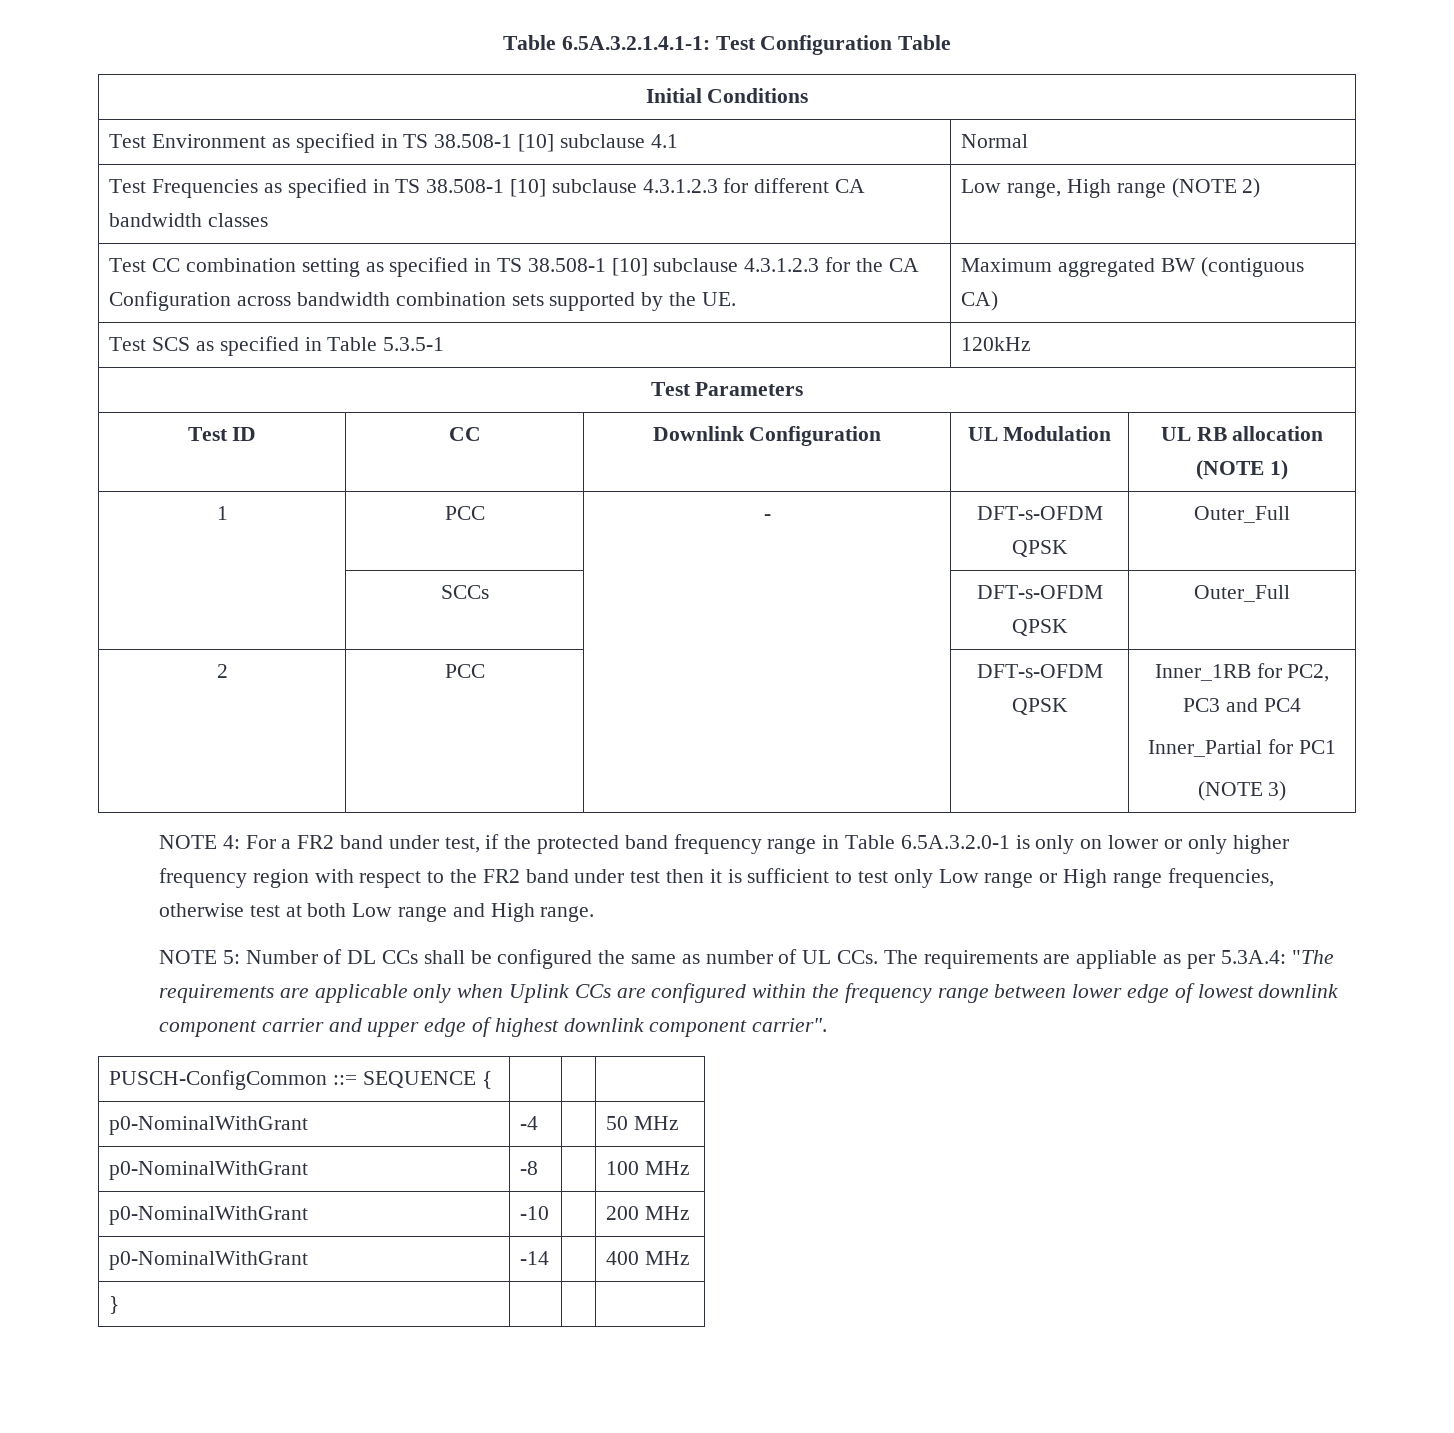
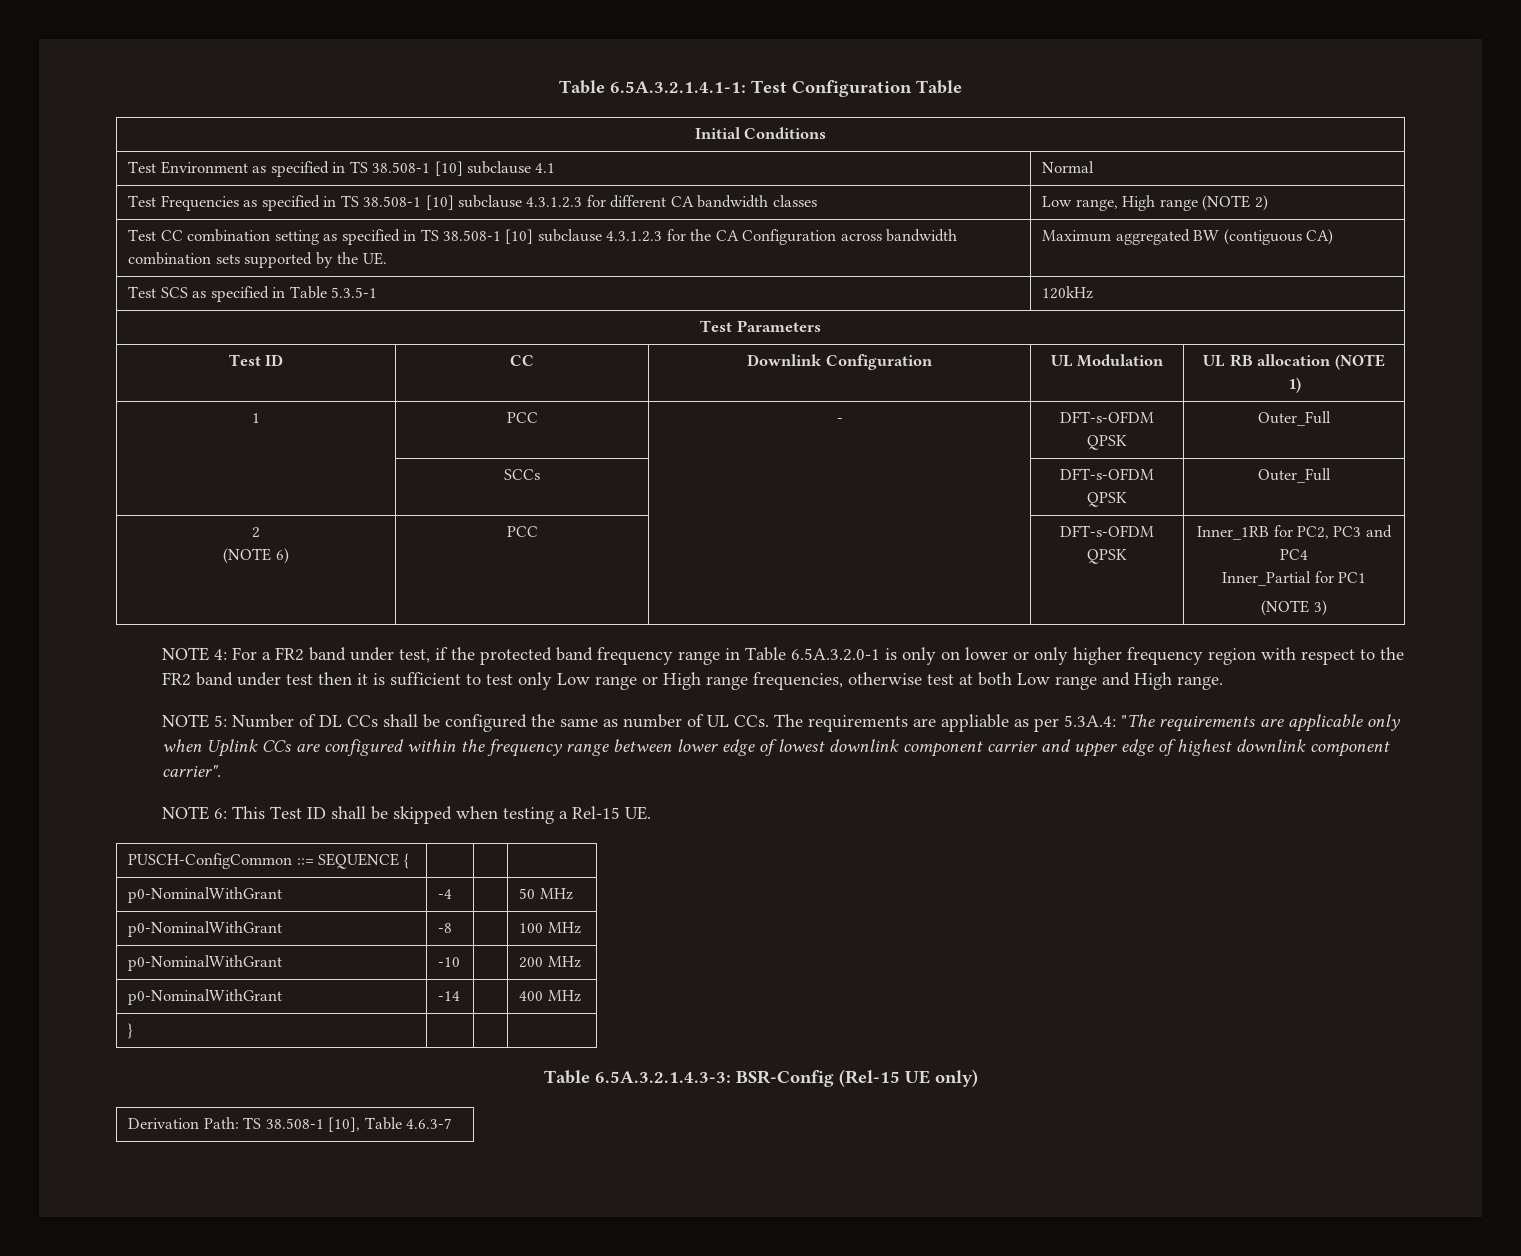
- 2 | PCC | | DFT-s-OFDM QPSK | Inner_1RB for PC2, PC3 and PC4
+ 2
+ (NOTE 6) | PCC | | DFT-s-OFDM QPSK | Inner_1RB for PC2, PC3 and PC4
+ NOTE 6: This Test ID shall be skipped when testing a Rel-15 UE.
+ Table 6.5A.3.2.1.4.3-3: BSR-Config (Rel-15 UE only)
+ Derivation Path: TS 38.508-1 [10], Table 4.6.3-7

